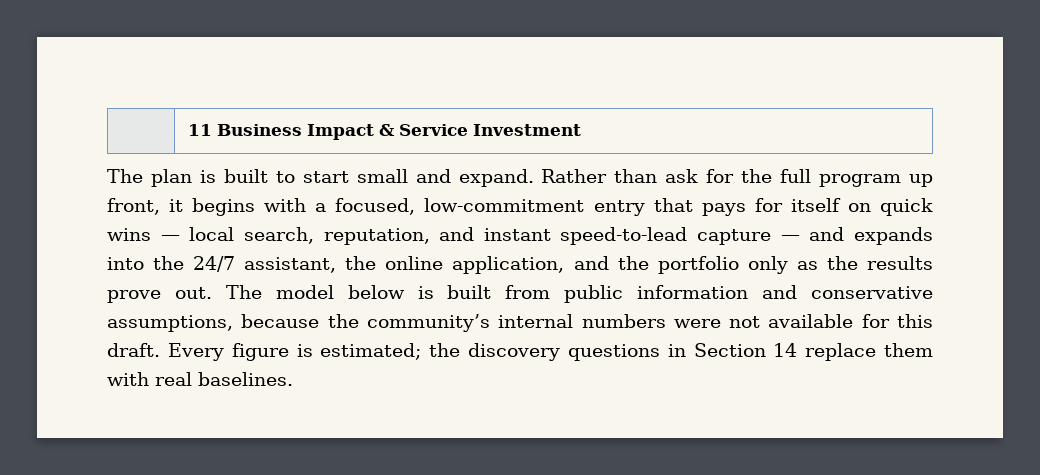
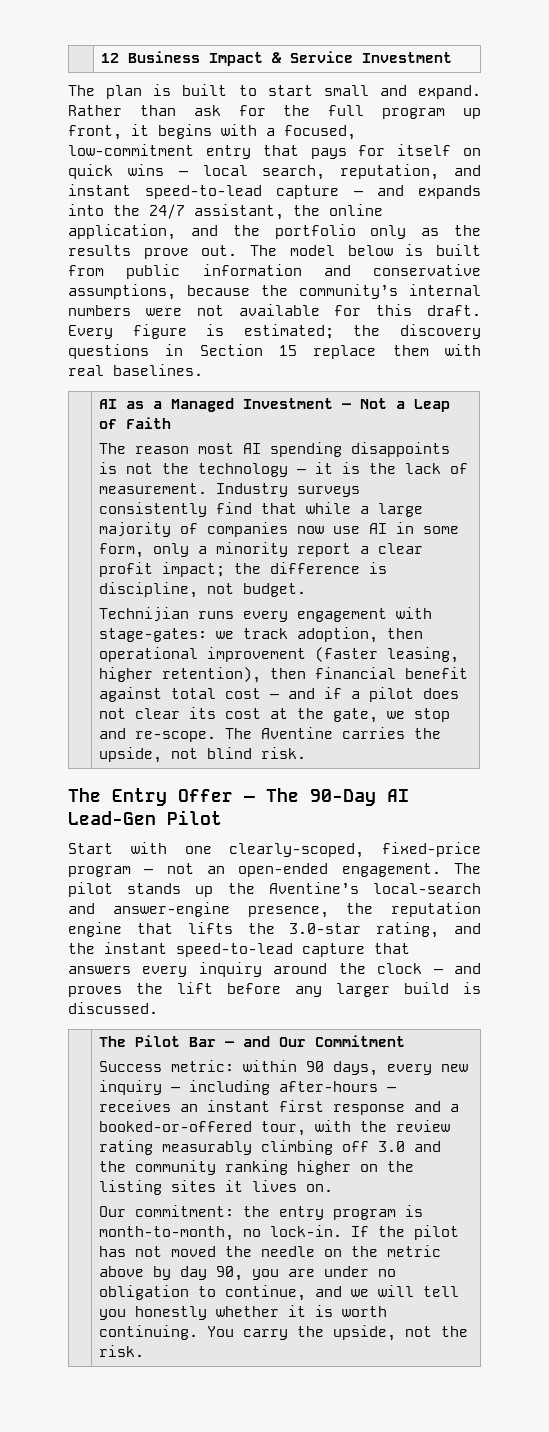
- | 11 Business Impact & Service Investment
+ | 12 Business Impact & Service Investment
- Every figure is estimated; the discovery questions in Section 14 replace them with real baselines.
+ Every figure is estimated; the discovery questions in Section 15 replace them with real baselines.
+ AI as a Managed Investment — Not a Leap of Faith
+ The reason most AI spending disappoints is not the technology — it is the lack of measurement. Industry surveys consistently find that while a large majority of companies now use AI in some form, only a minority report a clear profit impact; the difference is discipline, not budget.
+ Technijian runs every engagement with stage-gates: we track adoption, then operational improvement (faster leasing, higher retention), then financial benefit against total cost — and if a pilot does not clear its cost at the gate, we stop and re-scope. The Aventine carries the upside, not blind risk.
+ The Entry Offer — The 90-Day AI Lead-Gen Pilot
+ Start with one clearly-scoped, fixed-price program — not an open-ended engagement. The pilot stands up the Aventine’s local-search and answer-engine presence, the reputation engine that lifts the 3.0-star rating, and the instant speed-to-lead capture that answers every inquiry around the clock — and proves the lift before any larger build is discussed.
+ | The Pilot Bar — and Our Commitment
+ Success metric: within 90 days, every new inquiry — including after-hours — receives an instant first response and a booked-or-offered tour, with the review rating measurably climbing off 3.0 and the community ranking higher on the listing sites it lives on.
+ Our commitment: the entry program is month-to-month, no lock-in. If the pilot has not moved the needle on the metric above by day 90, you are under no obligation to continue, and we will tell you honestly whether it is worth continuing. You carry the upside, not the risk.

